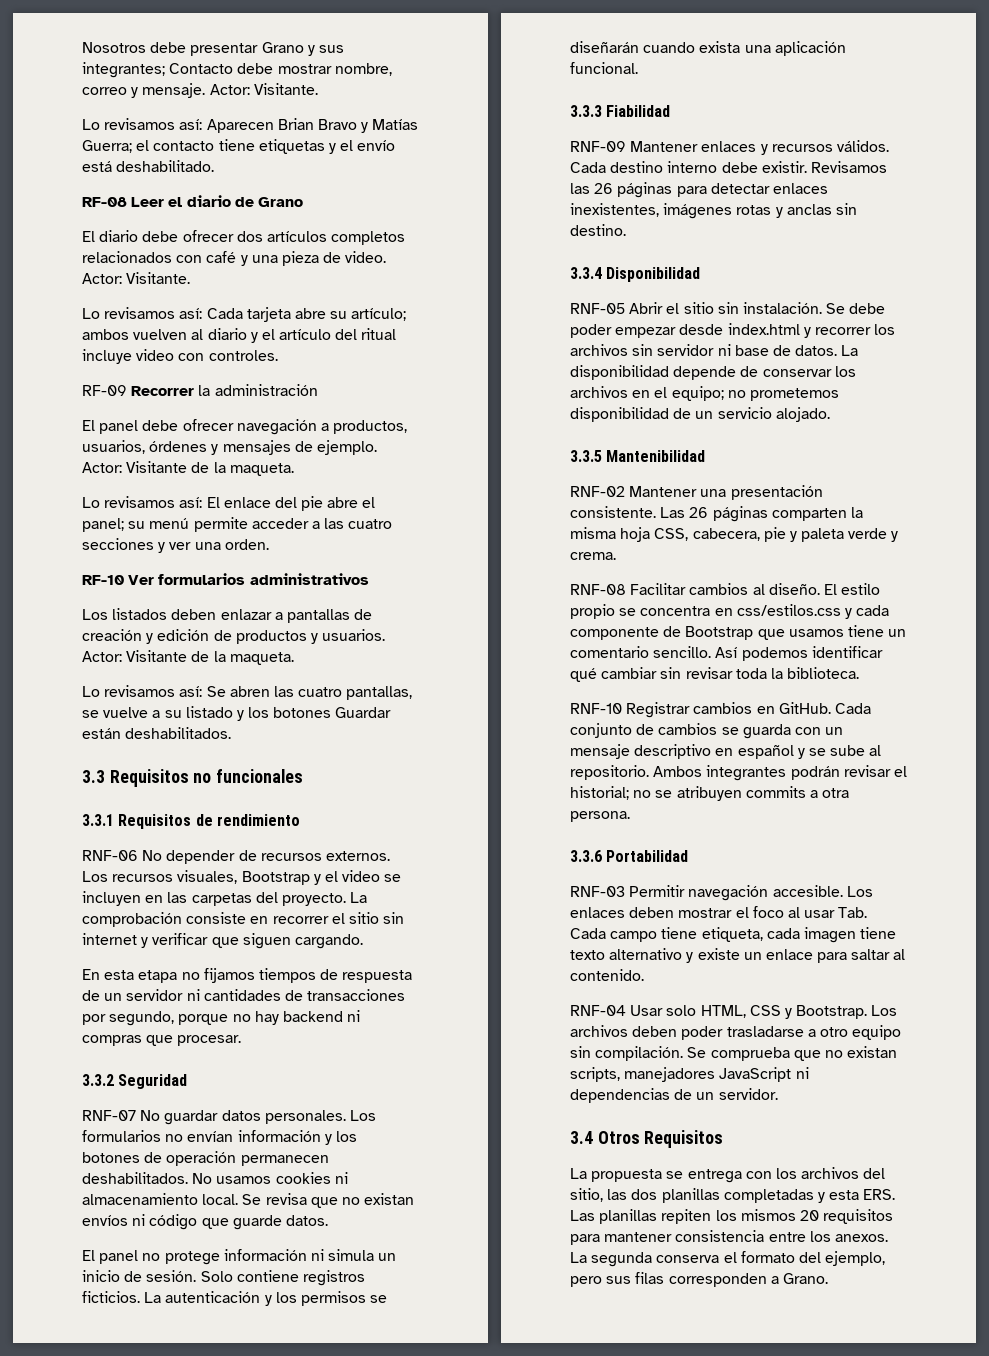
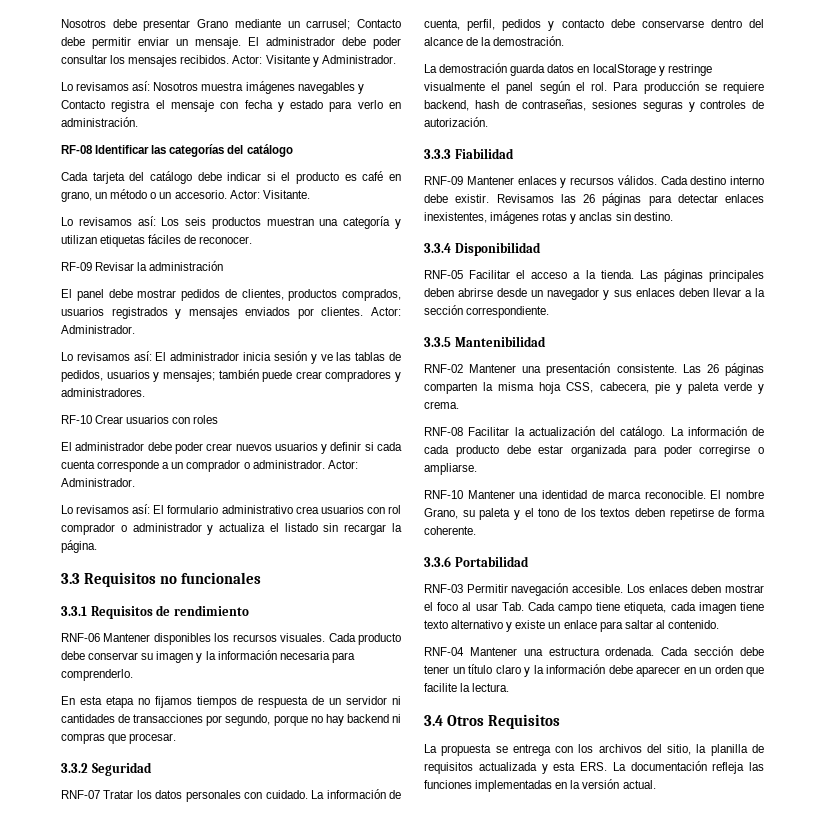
- Nosotros debe presentar Grano y sus integrantes; Contacto debe mostrar nombre, correo y mensaje. Actor: Visitante.
- Lo revisamos así: Aparecen Brian Bravo y Matías Guerra; el contacto tiene etiquetas y el envío está deshabilitado.
- RF-08 Leer el diario de Grano
- El diario debe ofrecer dos artículos completos relacionados con café y una pieza de video. Actor: Visitante.
- Lo revisamos así: Cada tarjeta abre su artículo; ambos vuelven al diario y el artículo del ritual incluye video con controles.
+ Nosotros debe presentar Grano mediante un carrusel; Contacto debe permitir enviar un mensaje. El administrador debe poder consultar los mensajes recibidos. Actor: Visitante y Administrador.
+ Lo revisamos así: Nosotros muestra imágenes navegables y Contacto registra el mensaje con fecha y estado para verlo en administración.
+ RF-08 Identificar las categorías del catálogo
+ Cada tarjeta del catálogo debe indicar si el producto es café en grano, un método o un accesorio. Actor: Visitante.
+ Lo revisamos así: Los seis productos muestran una categoría y utilizan etiquetas fáciles de reconocer.
- RF-09 Recorrer la administración
+ RF-09 Revisar la administración
- El panel debe ofrecer navegación a productos, usuarios, órdenes y mensajes de ejemplo. Actor: Visitante de la maqueta.
- Lo revisamos así: El enlace del pie abre el panel; su menú permite acceder a las cuatro secciones y ver una orden.
- RF-10 Ver formularios administrativos
- Los listados deben enlazar a pantallas de creación y edición de productos y usuarios. Actor: Visitante de la maqueta.
- Lo revisamos así: Se abren las cuatro pantallas, se vuelve a su listado y los botones Guardar están deshabilitados.
+ El panel debe mostrar pedidos de clientes, productos comprados, usuarios registrados y mensajes enviados por clientes. Actor: Administrador.
+ Lo revisamos así: El administrador inicia sesión y ve las tablas de pedidos, usuarios y mensajes; también puede crear compradores y administradores.
+ RF-10 Crear usuarios con roles
+ El administrador debe poder crear nuevos usuarios y definir si cada cuenta corresponde a un comprador o administrador. Actor: Administrador.
+ Lo revisamos así: El formulario administrativo crea usuarios con rol comprador o administrador y actualiza el listado sin recargar la página.
- RNF-06 No depender de recursos externos. Los recursos visuales, Bootstrap y el video se incluyen en las carpetas del proyecto. La comprobación consiste en recorrer el sitio sin internet y verificar que siguen cargando.
+ RNF-06 Mantener disponibles los recursos visuales. Cada producto debe conservar su imagen y la información necesaria para comprenderlo.
- RNF-07 No guardar datos personales. Los formularios no envían información y los botones de operación permanecen deshabilitados. No usamos cookies ni almacenamiento local. Se revisa que no existan envíos ni código que guarde datos.
- El panel no protege información ni simula un inicio de sesión. Solo contiene registros ficticios. La autenticación y los permisos se diseñarán cuando exista una aplicación funcional.
+ RNF-07 Tratar los datos personales con cuidado. La información de cuenta, perfil, pedidos y contacto debe conservarse dentro del alcance de la demostración.
+ La demostración guarda datos en localStorage y restringe visualmente el panel según el rol. Para producción se requiere backend, hash de contraseñas, sesiones seguras y controles de autorización.
- RNF-05 Abrir el sitio sin instalación. Se debe poder empezar desde index.html y recorrer los archivos sin servidor ni base de datos. La disponibilidad depende de conservar los archivos en el equipo; no prometemos disponibilidad de un servicio alojado.
+ RNF-05 Facilitar el acceso a la tienda. Las páginas principales deben abrirse desde un navegador y sus enlaces deben llevar a la sección correspondiente.
- RNF-08 Facilitar cambios al diseño. El estilo propio se concentra en css/estilos.css y cada componente de Bootstrap que usamos tiene un comentario sencillo. Así podemos identificar qué cambiar sin revisar toda la biblioteca.
- RNF-10 Registrar cambios en GitHub. Cada conjunto de cambios se guarda con un mensaje descriptivo en español y se sube al repositorio. Ambos integrantes podrán revisar el historial; no se atribuyen commits a otra persona.
+ RNF-08 Facilitar la actualización del catálogo. La información de cada producto debe estar organizada para poder corregirse o ampliarse.
+ RNF-10 Mantener una identidad de marca reconocible. El nombre Grano, su paleta y el tono de los textos deben repetirse de forma coherente.
- RNF-04 Usar solo HTML, CSS y Bootstrap. Los archivos deben poder trasladarse a otro equipo sin compilación. Se comprueba que no existan scripts, manejadores JavaScript ni dependencias de un servidor.
+ RNF-04 Mantener una estructura ordenada. Cada sección debe tener un título claro y la información debe aparecer en un orden que facilite la lectura.
- La propuesta se entrega con los archivos del sitio, las dos planillas completadas y esta ERS. Las planillas repiten los mismos 20 requisitos para mantener consistencia entre los anexos. La segunda conserva el formato del ejemplo, pero sus filas corresponden a Grano.
+ La propuesta se entrega con los archivos del sitio, la planilla de requisitos actualizada y esta ERS. La documentación refleja las funciones implementadas en la versión actual.

